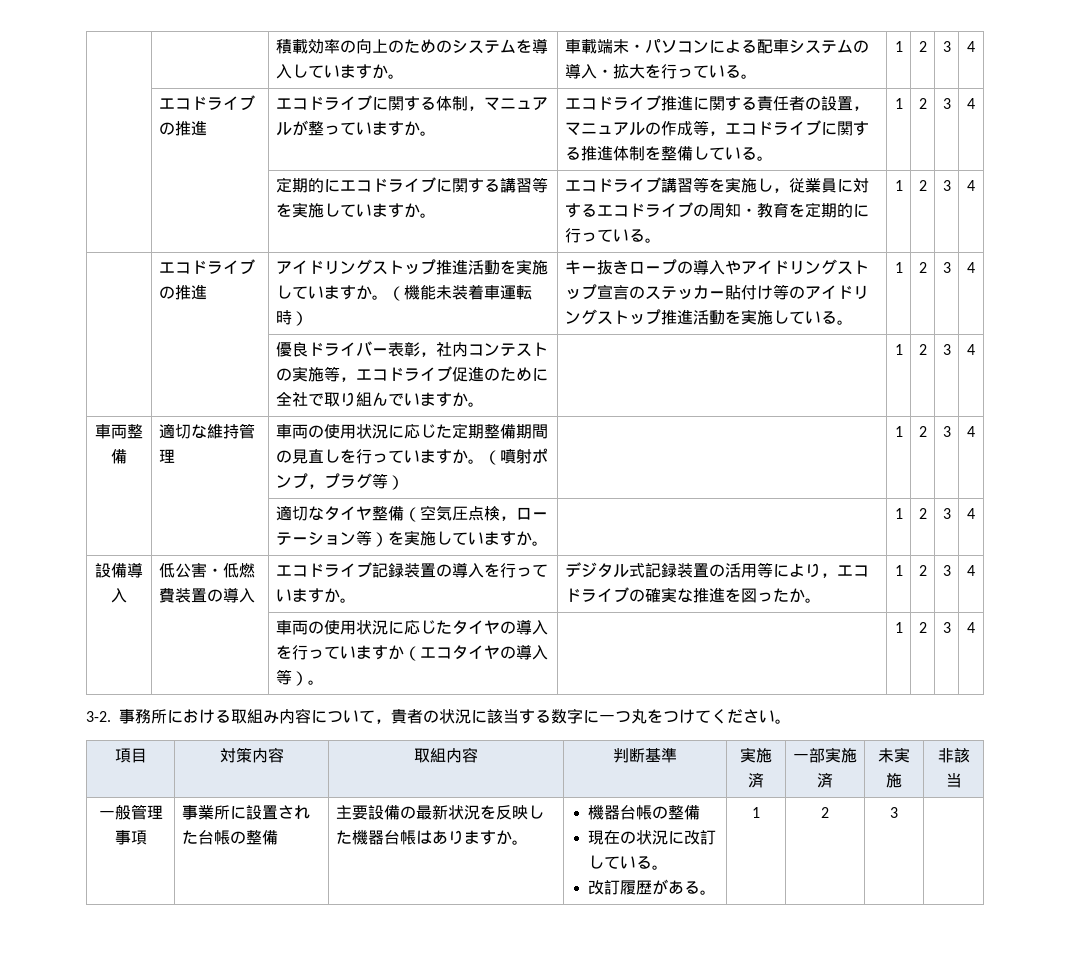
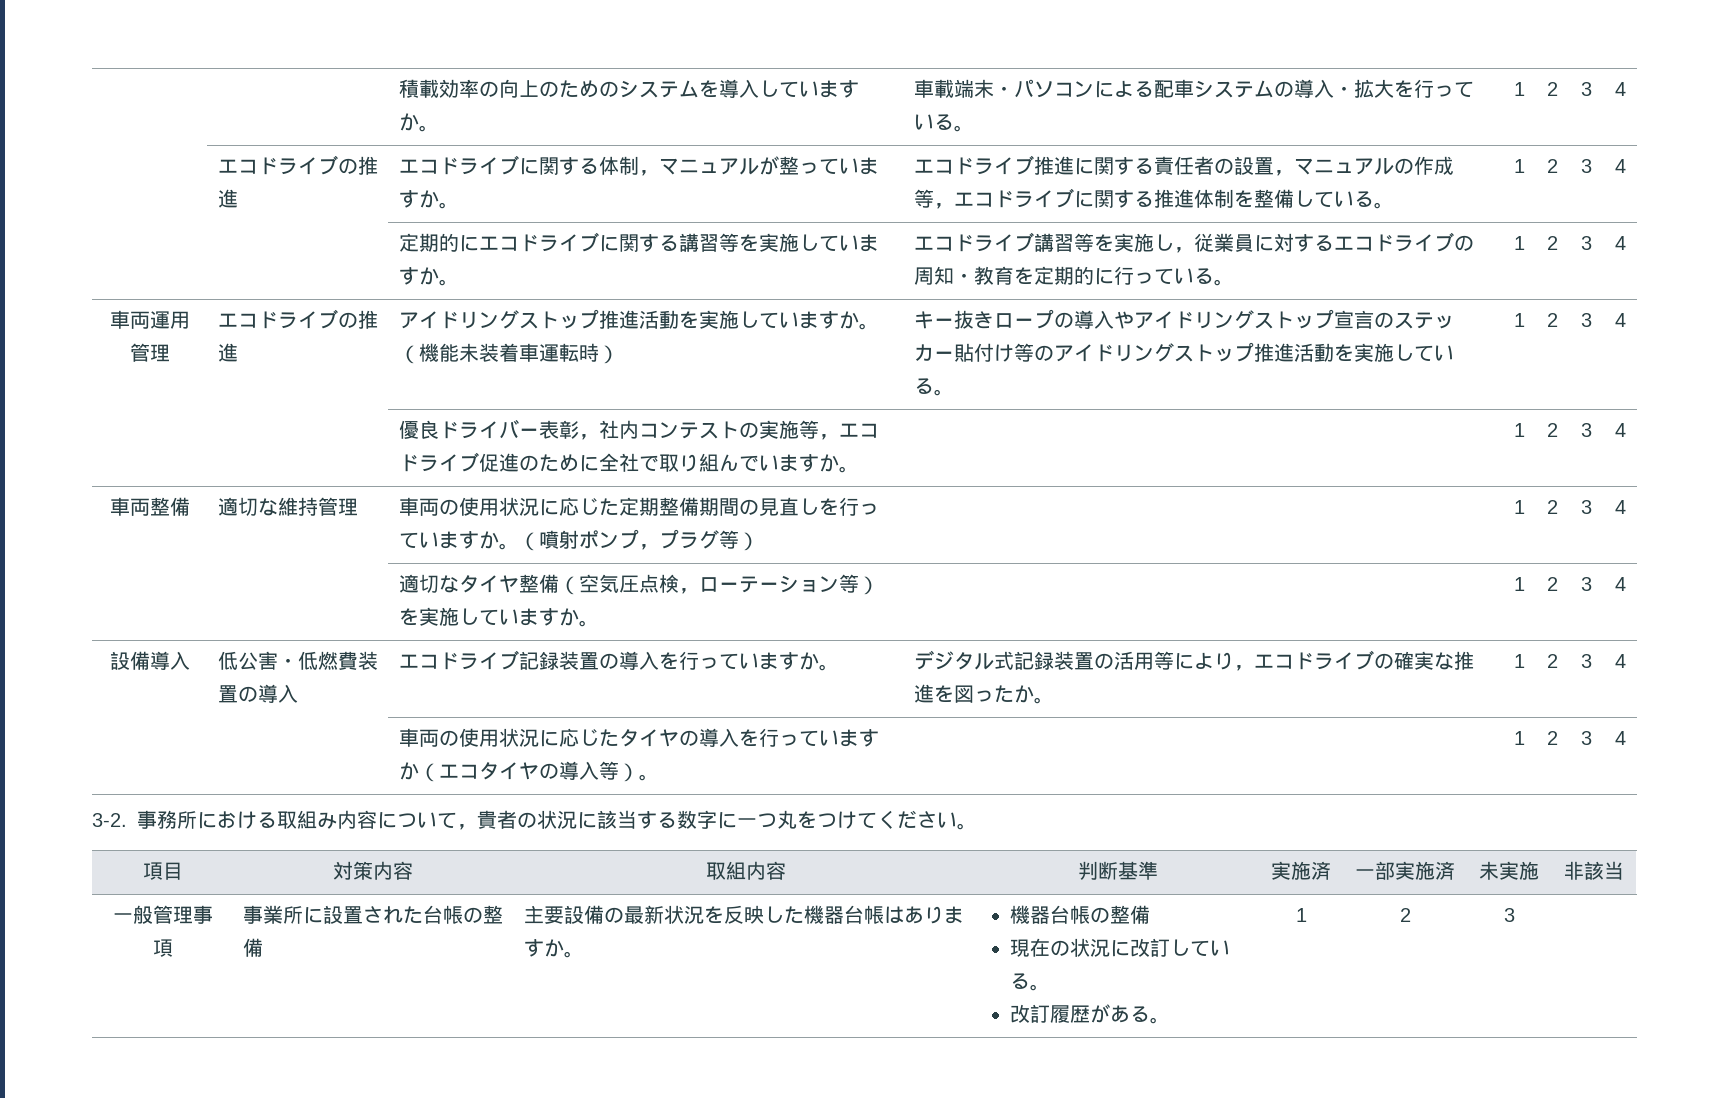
+ 車両運用管理

